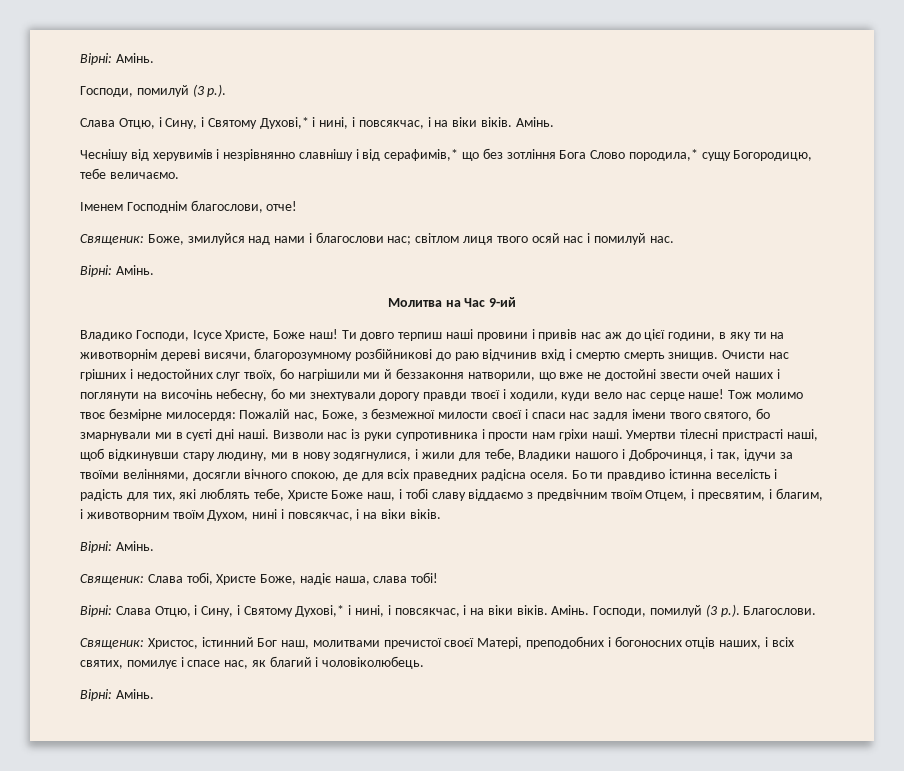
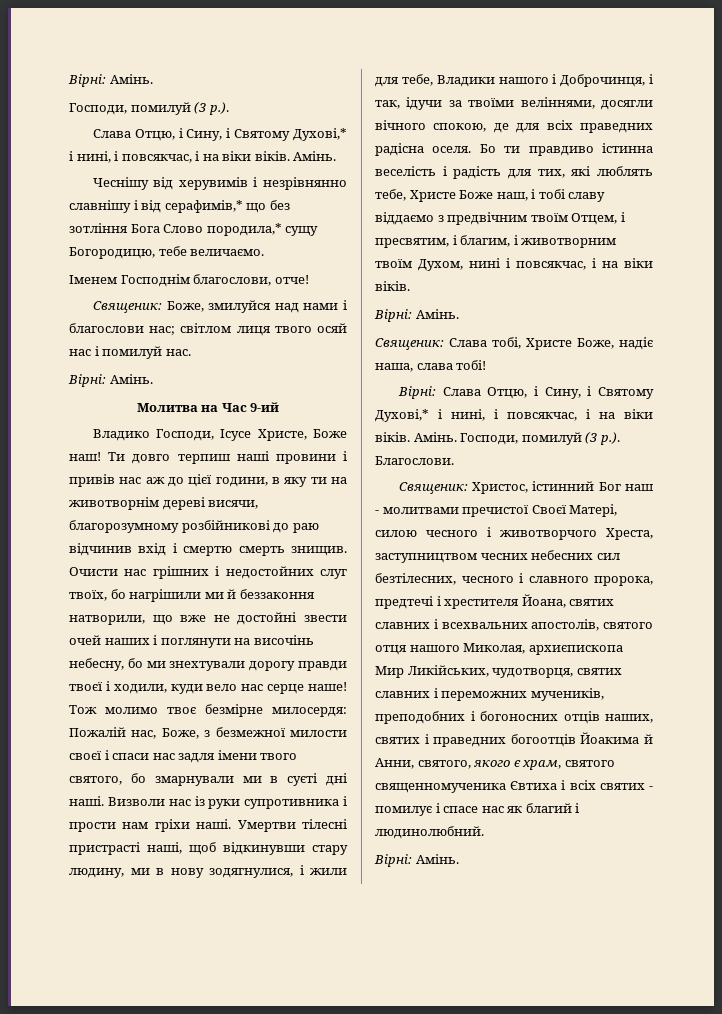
- Священик: Христос, істинний Бог наш, молитвами пречистої своєї Матері, преподобних і богоносних отців наших, і всіх святих, помилує і спасе нас, як благий і чоловіколюбець.
+ Священик: Христос, істинний Бог наш - молитвами пречистої Своєї Матері, силою чесного і животворчого Хреста, заступництвом чесних небесних сил безтілесних, чесного і славного пророка, предтечі і хрестителя Йоана, святих славних і всехвальних апостолів, святого отця нашого Миколая, архиєпископа Мир Ликійських, чудотворця, святих славних і переможних мучеників, преподобних і богоносних отців наших, святих і праведних богоотців Йоакима й Анни, святого, якого є храм, святого священномученика Євтиха і всіх святих - помилує і спасе нас як благий і людинолюбний.

